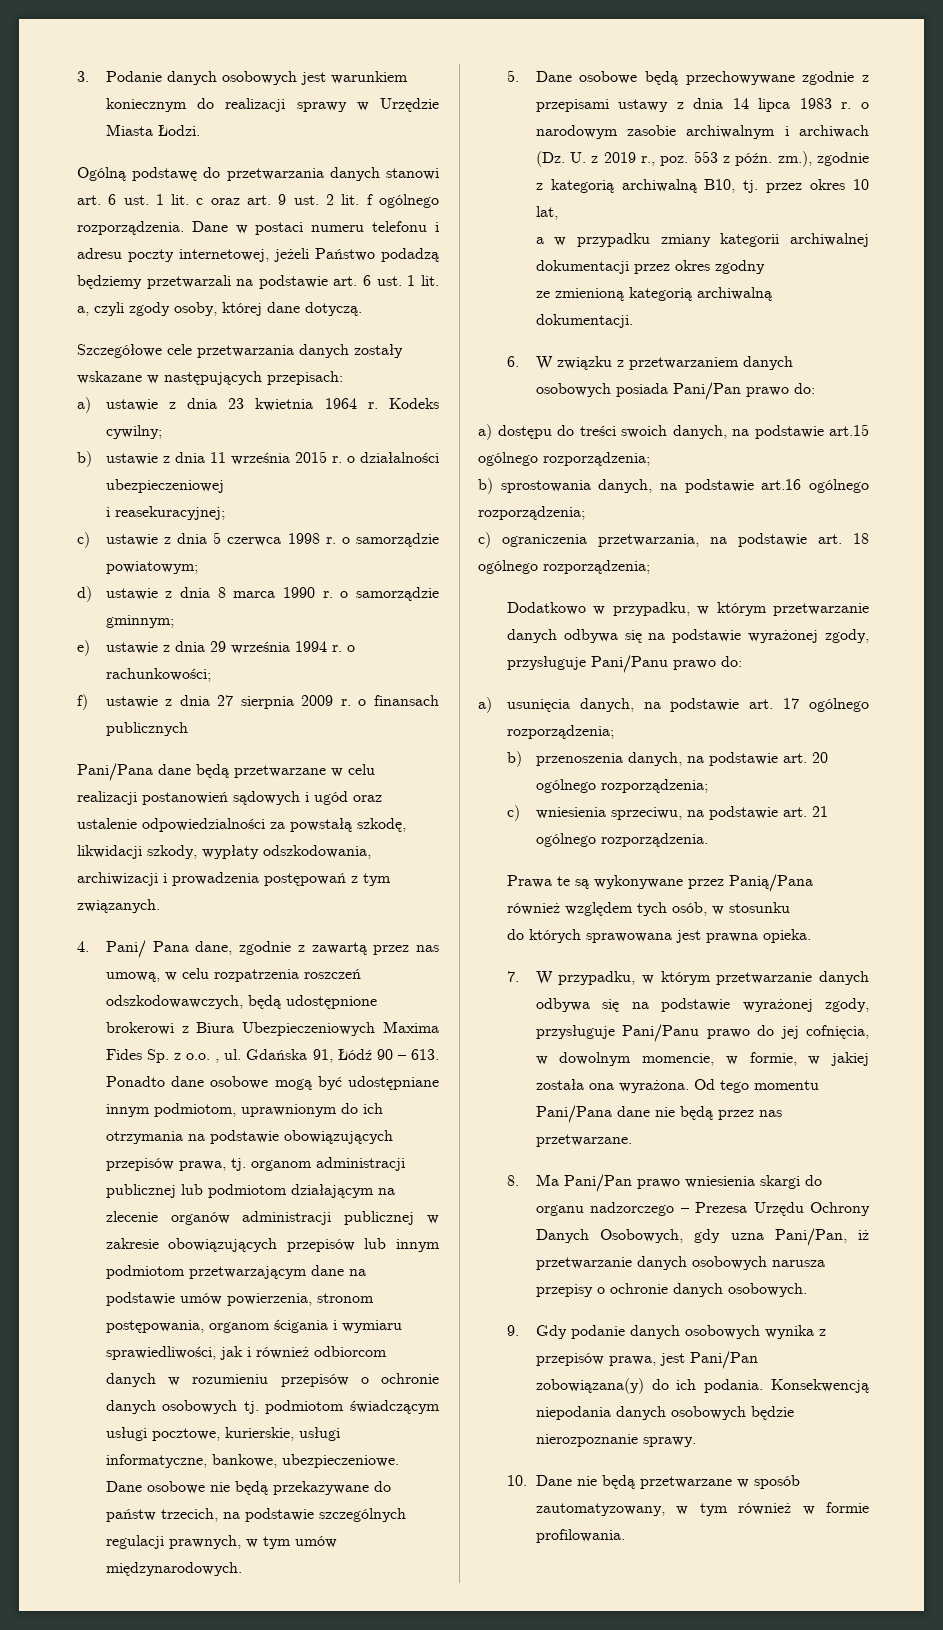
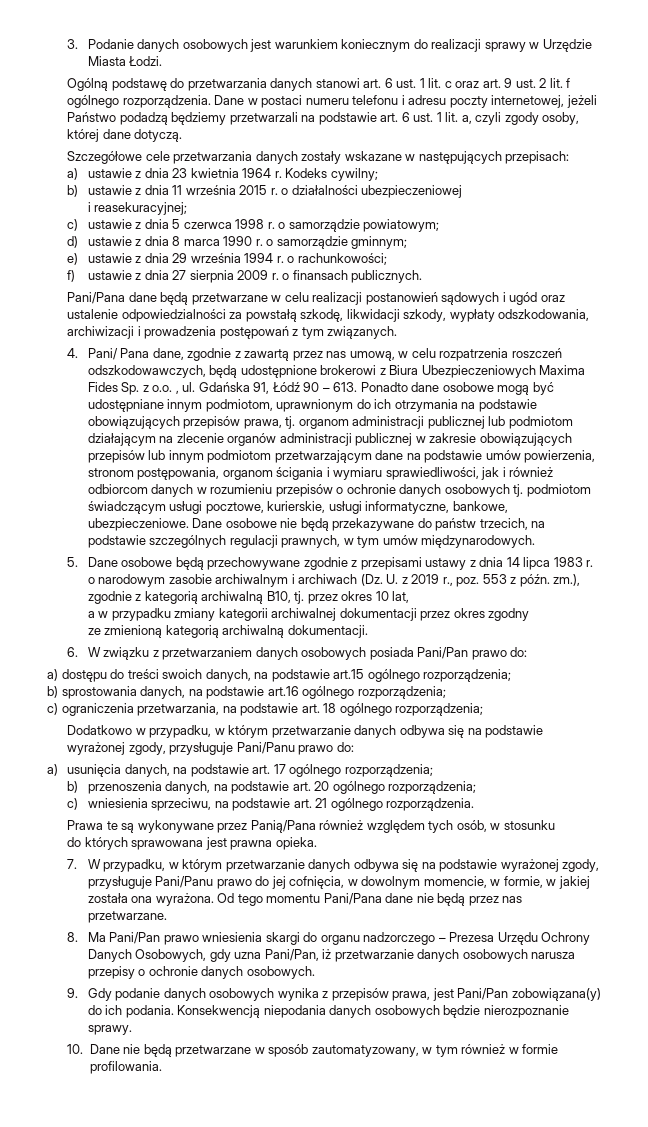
- f) ustawie z dnia 27 sierpnia 2009 r. o finansach publicznych
+ f) ustawie z dnia 27 sierpnia 2009 r. o finansach publicznych.

